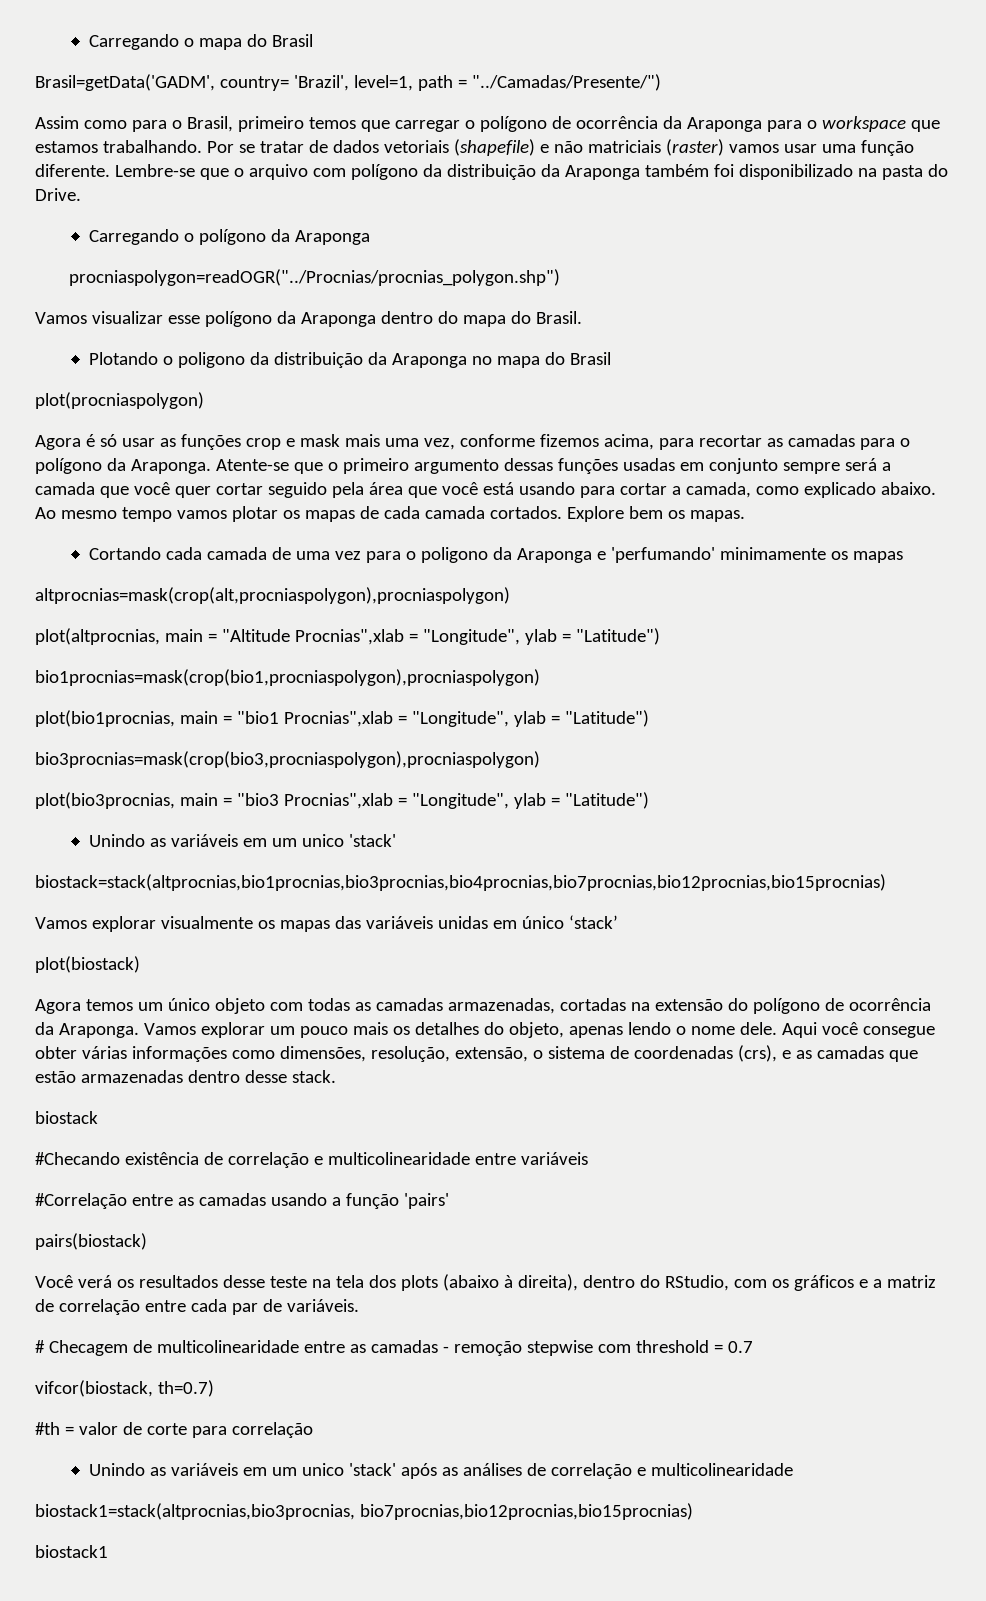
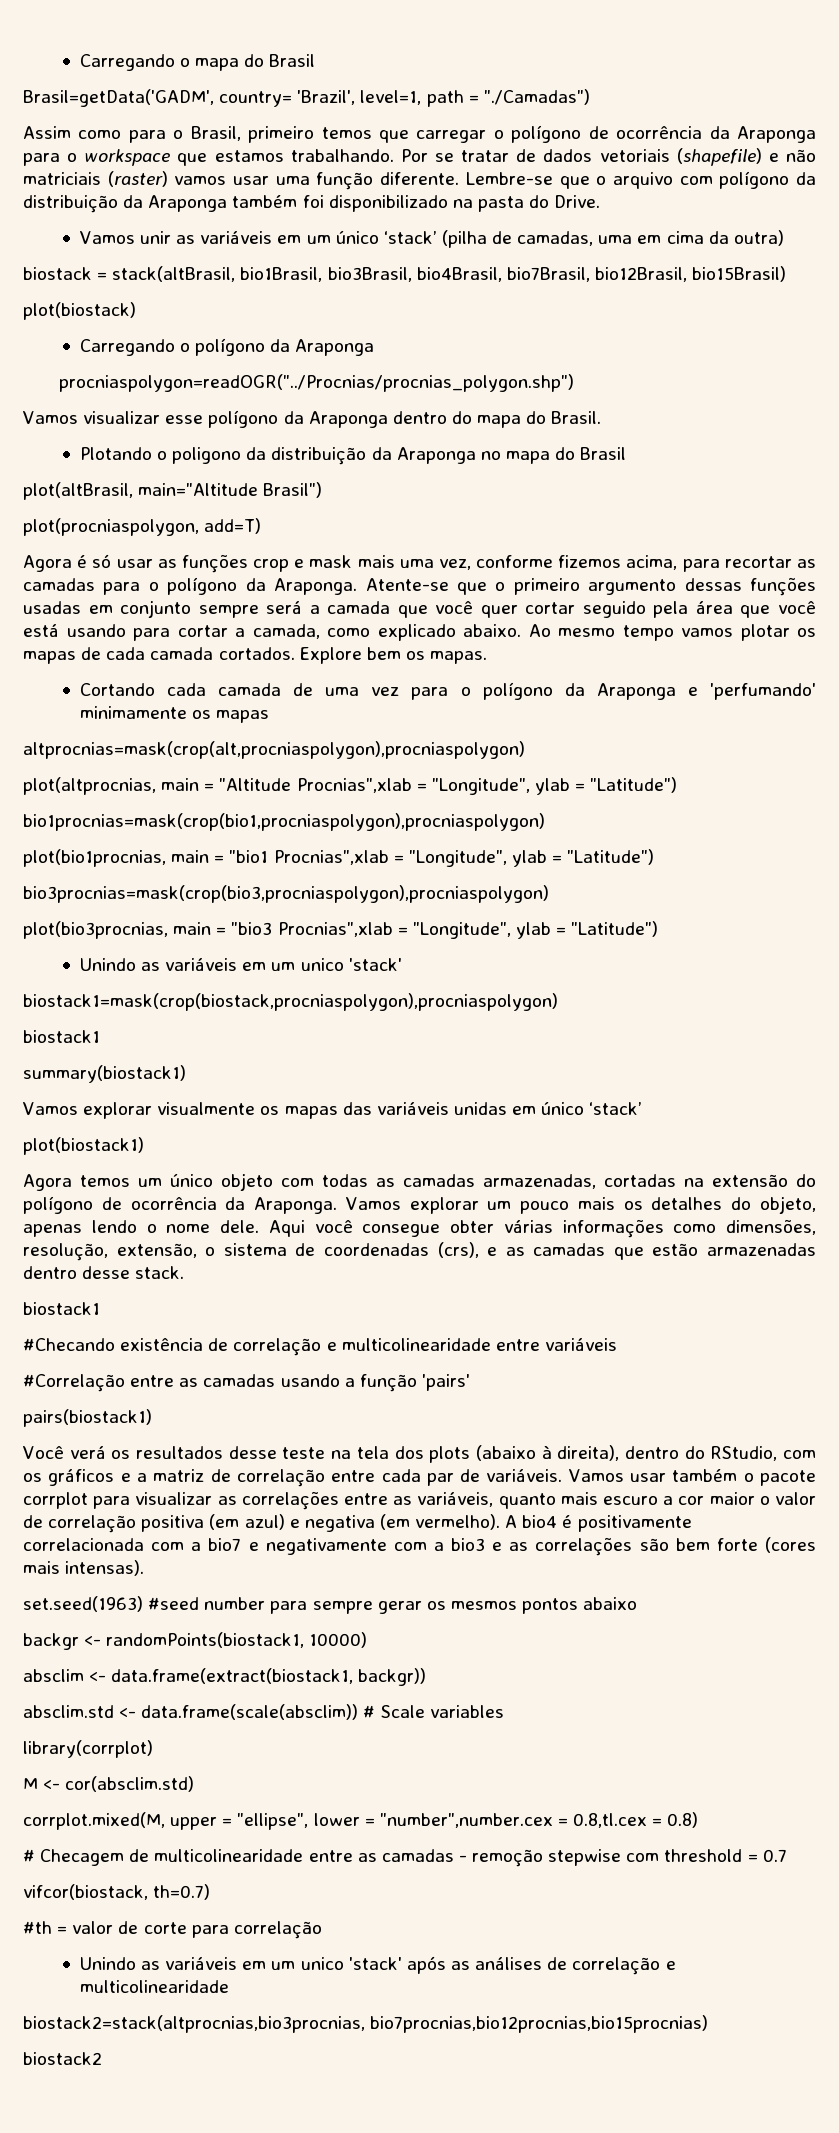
- Brasil=getData('GADM', country= 'Brazil', level=1, path = "../Camadas/Presente/")
+ Brasil=getData('GADM', country= 'Brazil', level=1, path = "./Camadas")
+ Vamos unir as variáveis em um único ‘stack’ (pilha de camadas, uma em cima da outra)
+ biostack = stack(altBrasil, bio1Brasil, bio3Brasil, bio4Brasil, bio7Brasil, bio12Brasil, bio15Brasil)
+ plot(biostack)
- plot(procniaspolygon)
+ plot(altBrasil, main="Altitude Brasil")
+ plot(procniaspolygon, add=T)
- Cortando cada camada de uma vez para o poligono da Araponga e 'perfumando' minimamente os mapas
+ Cortando cada camada de uma vez para o polígono da Araponga e 'perfumando' minimamente os mapas
- biostack=stack(altprocnias,bio1procnias,bio3procnias,bio4procnias,bio7procnias,bio12procnias,bio15procnias)
+ biostack1=mask(crop(biostack,procniaspolygon),procniaspolygon)
+ biostack1
+ summary(biostack1)
- plot(biostack)
+ plot(biostack1)
  Aqui você consegue obter várias informações como dimensões, resolução, extensão, o sistema de coordenadas (crs), e as camadas que estão armazenadas dentro desse stack.
- biostack
+ biostack1
- pairs(biostack)
+ pairs(biostack1)
+ Vamos usar também o pacote corrplot para visualizar as correlações entre as variáveis, quanto mais escuro a cor maior o valor de correlação positiva (em azul) e negativa (em vermelho). A bio4 é positivamente correlacionada com a bio7 e negativamente com a bio3 e as correlações são bem forte (cores mais intensas).
+ set.seed(1963) #seed number para sempre gerar os mesmos pontos abaixo
+ backgr <- randomPoints(biostack1, 10000)
+ absclim <- data.frame(extract(biostack1, backgr))
+ absclim.std <- data.frame(scale(absclim)) # Scale variables
+ library(corrplot)
+ M <- cor(absclim.std)
+ corrplot.mixed(M, upper = "ellipse", lower = "number",number.cex = 0.8,tl.cex = 0.8)
- biostack1=stack(altprocnias,bio3procnias, bio7procnias,bio12procnias,bio15procnias)
+ biostack2=stack(altprocnias,bio3procnias, bio7procnias,bio12procnias,bio15procnias)
- biostack1
+ biostack2

